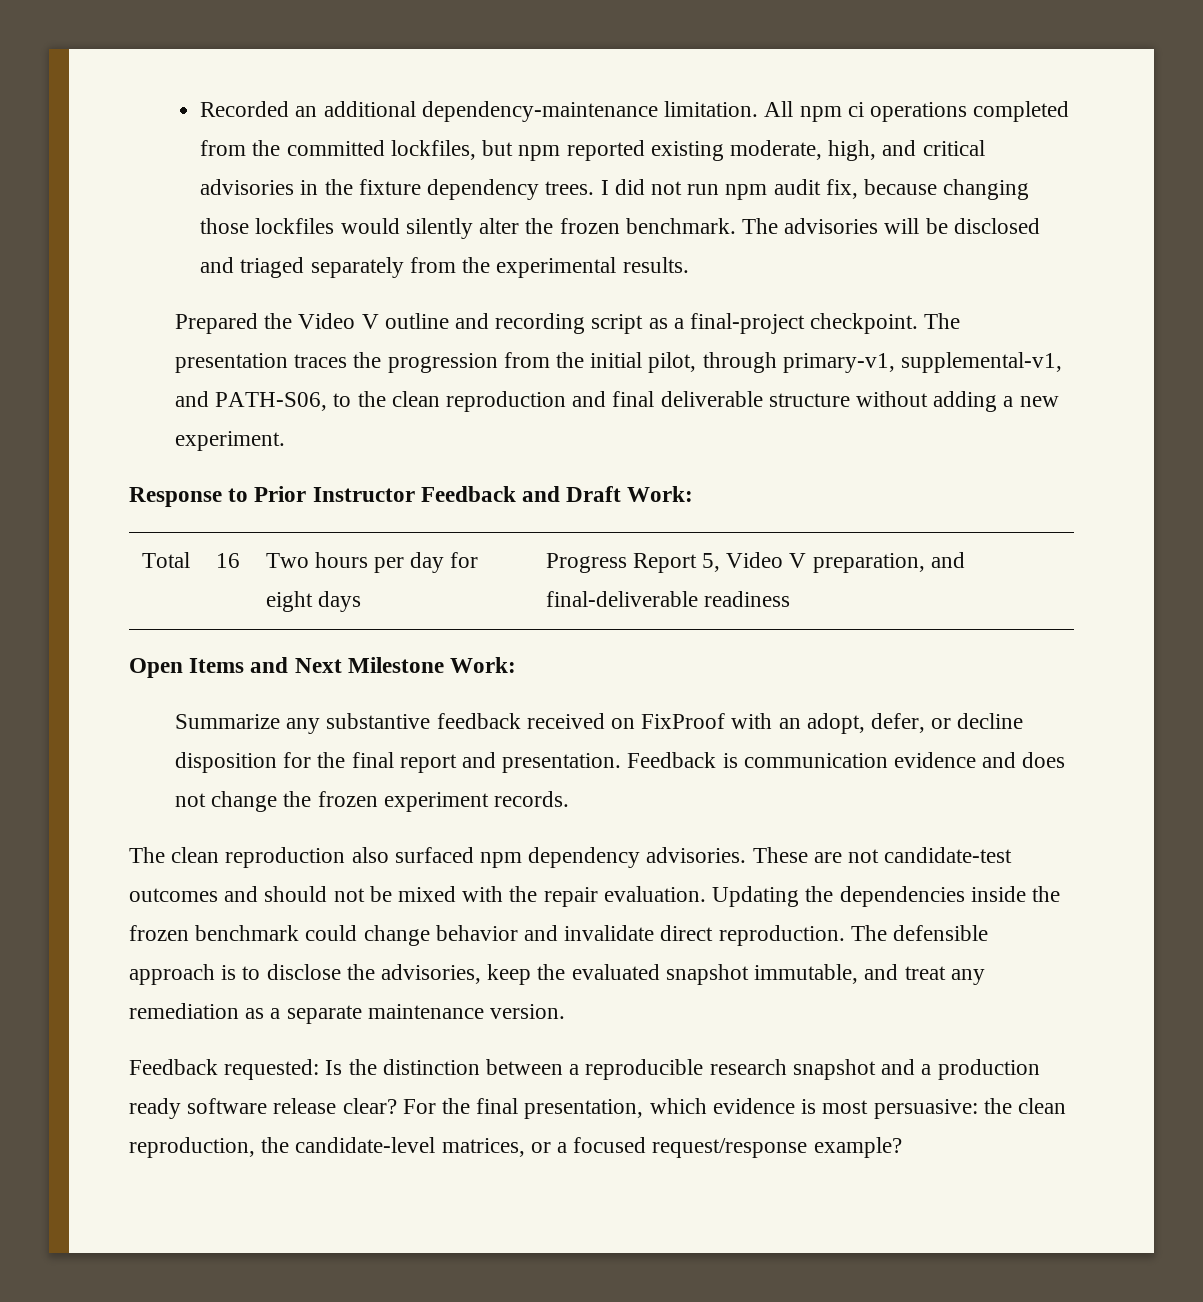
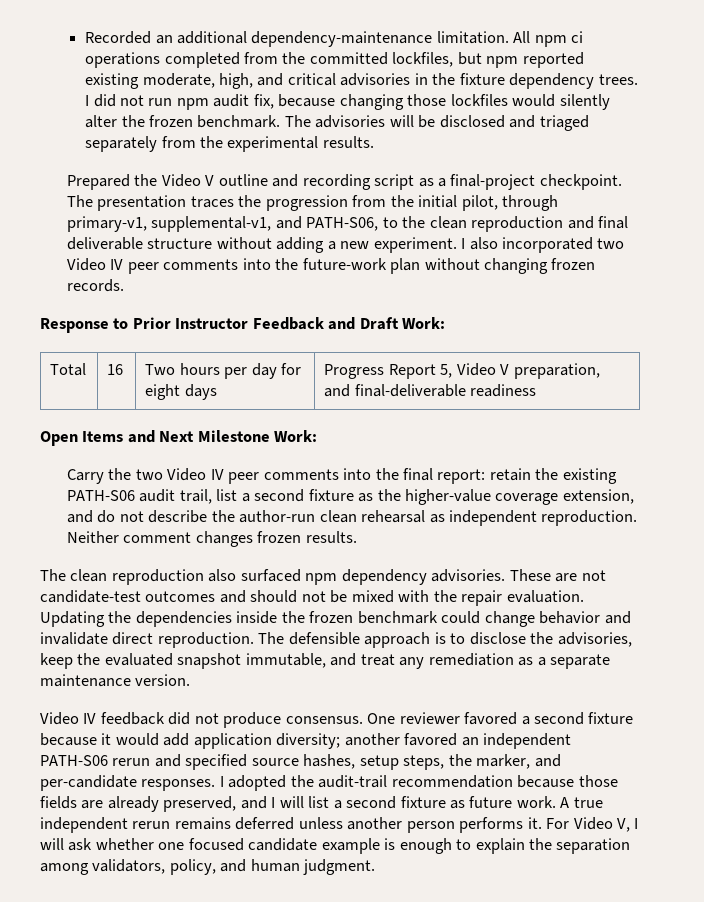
+ I also incorporated two Video IV peer comments into the future-work plan without changing frozen records.
- Summarize any substantive feedback received on FixProof with an adopt, defer, or decline disposition for the final report and presentation. Feedback is communication evidence and does not change the frozen experiment records.
+ Carry the two Video IV peer comments into the final report: retain the existing PATH-S06 audit trail, list a second fixture as the higher-value coverage extension, and do not describe the author-run clean rehearsal as independent reproduction. Neither comment changes frozen results.
- Feedback requested: Is the distinction between a reproducible research snapshot and a production ready software release clear? For the final presentation, which evidence is most persuasive: the clean reproduction, the candidate-level matrices, or a focused request/response example?
+ Video IV feedback did not produce consensus. One reviewer favored a second fixture because it would add application diversity; another favored an independent PATH-S06 rerun and specified source hashes, setup steps, the marker, and per-candidate responses. I adopted the audit-trail recommendation because those fields are already preserved, and I will list a second fixture as future work. A true independent rerun remains deferred unless another person performs it. For Video V, I will ask whether one focused candidate example is enough to explain the separation among validators, policy, and human judgment.

